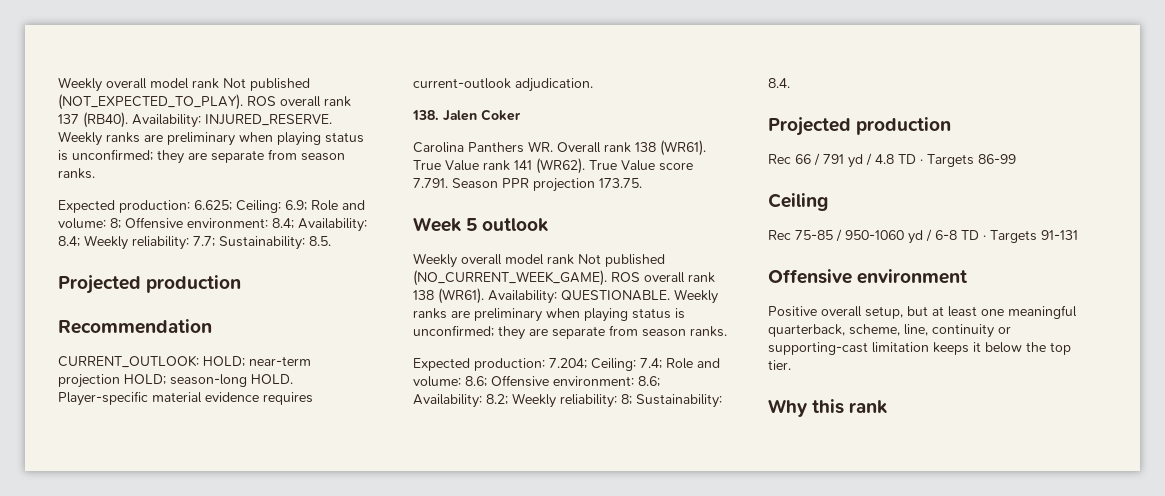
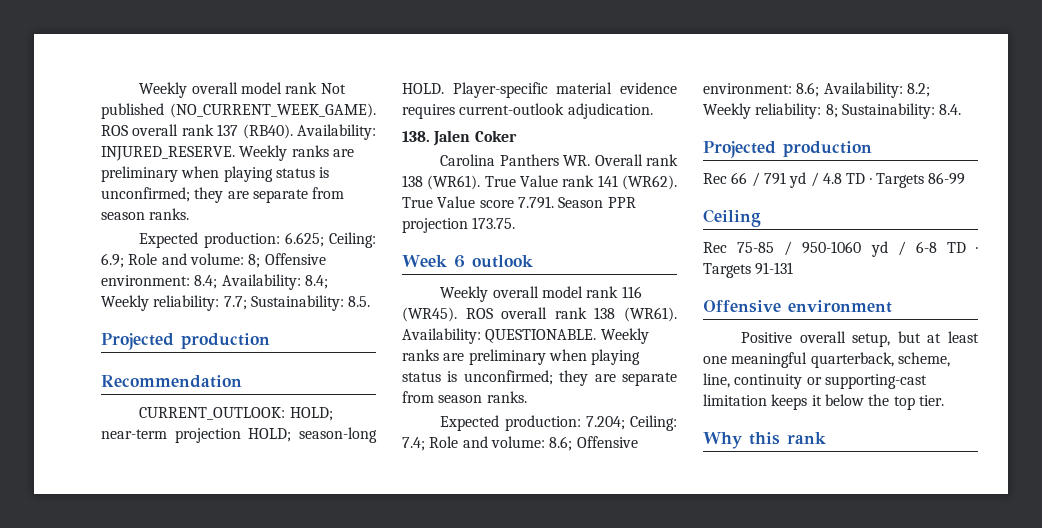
- Weekly overall model rank Not published (NOT_EXPECTED_TO_PLAY).
+ Weekly overall model rank Not published (NO_CURRENT_WEEK_GAME).
- Week 5 outlook
+ Week 6 outlook
- Weekly overall model rank Not published (NO_CURRENT_WEEK_GAME).
+ Weekly overall model rank 116 (WR45).

